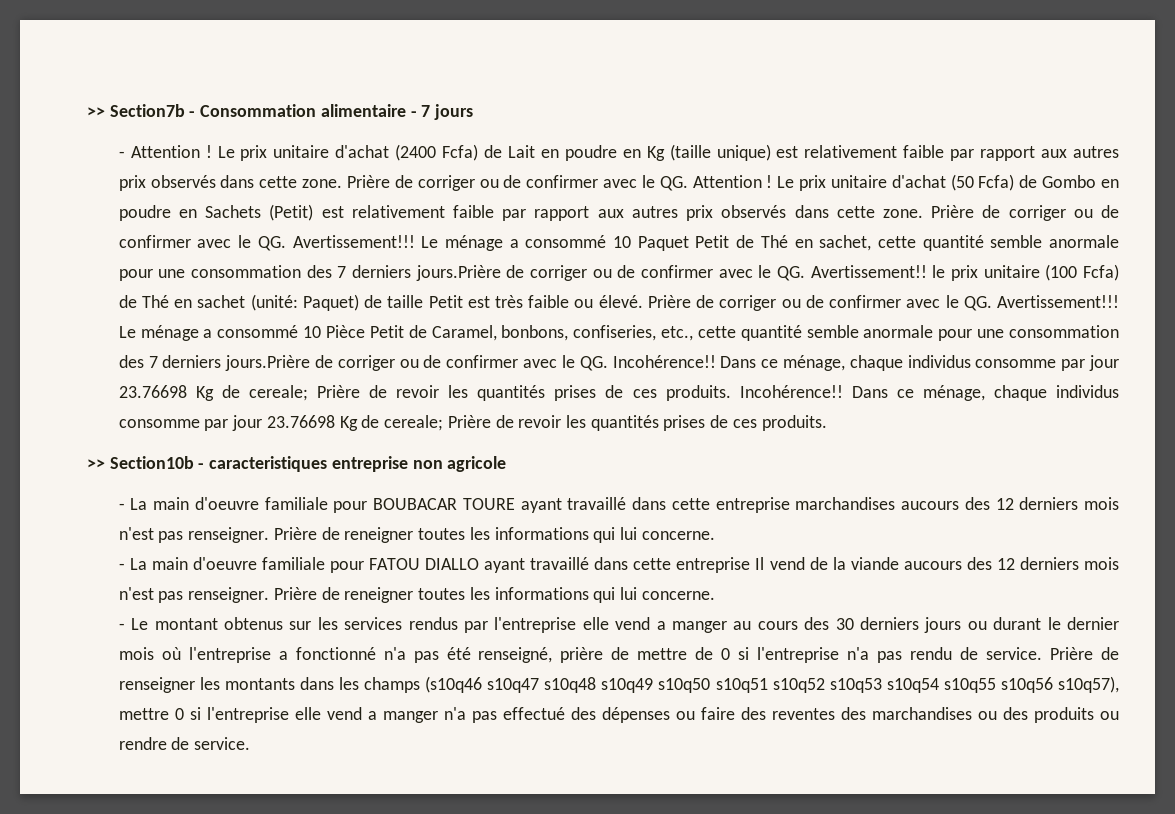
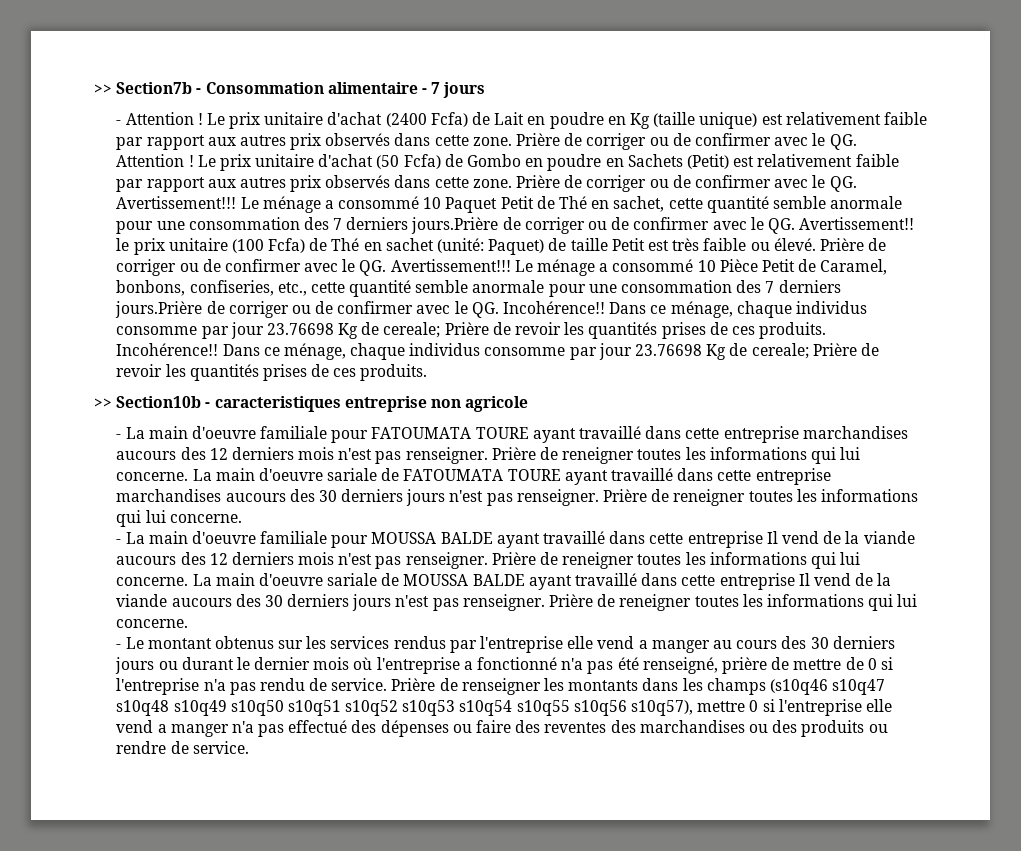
- - La main d'oeuvre familiale pour BOUBACAR TOURE ayant travaillé dans cette entreprise marchandises aucours des 12 derniers mois n'est pas renseigner. Prière de reneigner toutes les informations qui lui concerne.
- - La main d'oeuvre familiale pour FATOU DIALLO ayant travaillé dans cette entreprise Il vend de la viande aucours des 12 derniers mois n'est pas renseigner.
+ - La main d'oeuvre familiale pour FATOUMATA TOURE ayant travaillé dans cette entreprise marchandises aucours des 12 derniers mois n'est pas renseigner. Prière de reneigner toutes les informations qui lui concerne. La main d'oeuvre sariale de FATOUMATA TOURE ayant travaillé dans cette entreprise marchandises aucours des 30 derniers jours n'est pas renseigner. Prière de reneigner toutes les informations qui lui concerne.
+ - La main d'oeuvre familiale pour MOUSSA BALDE ayant travaillé dans cette entreprise Il vend de la viande aucours des 12 derniers mois n'est pas renseigner.
+ La main d'oeuvre sariale de MOUSSA BALDE ayant travaillé dans cette entreprise Il vend de la viande aucours des 30 derniers jours n'est pas renseigner. Prière de reneigner toutes les informations qui lui concerne.

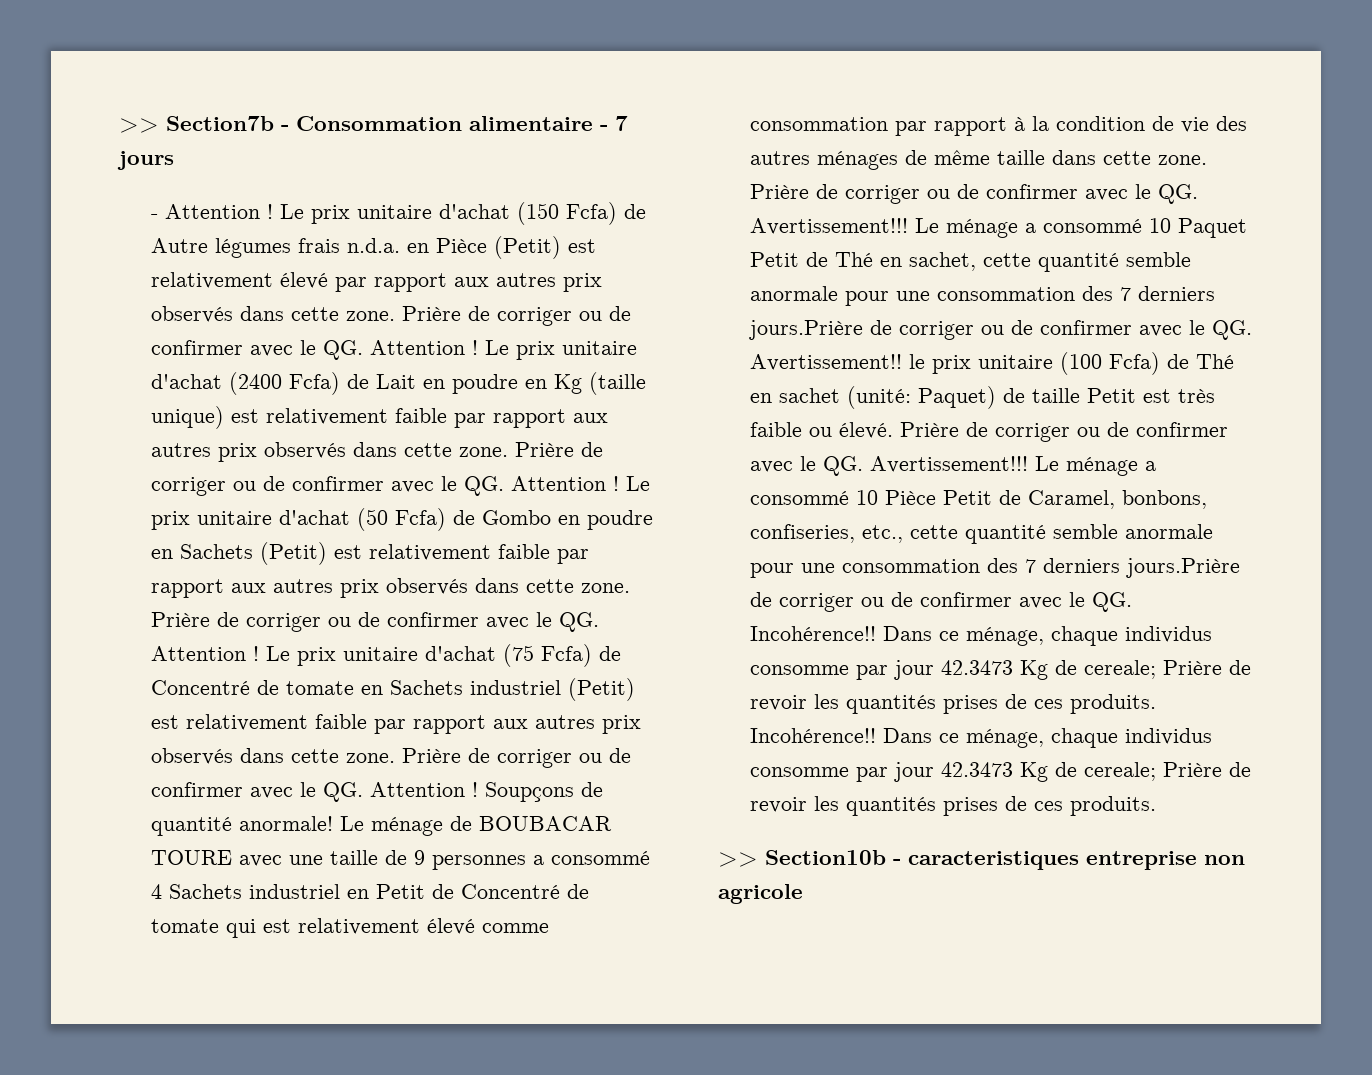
- Le prix unitaire d'achat (2400 Fcfa) de Lait en poudre en Kg (taille unique) est relativement faible par rapport aux autres prix observés dans cette zone.
+ Le prix unitaire d'achat (150 Fcfa) de Autre légumes frais n.d.a. en Pièce (Petit) est relativement élevé par rapport aux autres prix observés dans cette zone. Prière de corriger ou de confirmer avec le QG. Attention ! Le prix unitaire d'achat (2400 Fcfa) de Lait en poudre en Kg (taille unique) est relativement faible par rapport aux autres prix observés dans cette zone.
- Le prix unitaire d'achat (50 Fcfa) de Gombo en poudre en Sachets (Petit) est relativement faible par rapport aux autres prix observés dans cette zone. Prière de corriger ou de confirmer avec le QG. Avertissement!!!
+ Le prix unitaire d'achat (50 Fcfa) de Gombo en poudre en Sachets (Petit) est relativement faible par rapport aux autres prix observés dans cette zone. Prière de corriger ou de confirmer avec le QG. Attention ! Le prix unitaire d'achat (75 Fcfa) de Concentré de tomate en Sachets industriel (Petit) est relativement faible par rapport aux autres prix observés dans cette zone. Prière de corriger ou de confirmer avec le QG. Attention ! Soupçons de quantité anormale! Le ménage de BOUBACAR TOURE avec une taille de 9 personnes a consommé 4 Sachets industriel en Petit de Concentré de tomate qui est relativement élevé comme consommation par rapport à la condition de vie des autres ménages de même taille dans cette zone. Prière de corriger ou de confirmer avec le QG. Avertissement!!!
- Le ménage a consommé 10 Pièce Petit de Caramel, bonbons, confiseries, etc., cette quantité semble anormale pour une consommation des 7 derniers jours.Prière de corriger ou de confirmer avec le QG. Incohérence!! Dans ce ménage, chaque individus consomme par jour 23.76698 Kg de cereale; Prière de revoir les quantités prises de ces produits. Incohérence!! Dans ce ménage, chaque individus consomme par jour 23.76698 Kg de cereale; Prière de revoir les quantités prises de ces produits.
+ Le ménage a consommé 10 Pièce Petit de Caramel, bonbons, confiseries, etc., cette quantité semble anormale pour une consommation des 7 derniers jours.Prière de corriger ou de confirmer avec le QG. Incohérence!! Dans ce ménage, chaque individus consomme par jour 42.3473 Kg de cereale; Prière de revoir les quantités prises de ces produits. Incohérence!! Dans ce ménage, chaque individus consomme par jour 42.3473 Kg de cereale; Prière de revoir les quantités prises de ces produits.
- - La main d'oeuvre familiale pour FATOUMATA TOURE ayant travaillé dans cette entreprise marchandises aucours des 12 derniers mois n'est pas renseigner. Prière de reneigner toutes les informations qui lui concerne. La main d'oeuvre sariale de FATOUMATA TOURE ayant travaillé dans cette entreprise marchandises aucours des 30 derniers jours n'est pas renseigner. Prière de reneigner toutes les informations qui lui concerne.
- - La main d'oeuvre familiale pour MOUSSA BALDE ayant travaillé dans cette entreprise Il vend de la viande aucours des 12 derniers mois n'est pas renseigner. Prière de reneigner toutes les informations qui lui concerne. La main d'oeuvre sariale de MOUSSA BALDE ayant travaillé dans cette entreprise Il vend de la viande aucours des 30 derniers jours n'est pas renseigner. Prière de reneigner toutes les informations qui lui concerne.
- - Le montant obtenus sur les services rendus par l'entreprise elle vend a manger au cours des 30 derniers jours ou durant le dernier mois où l'entreprise a fonctionné n'a pas été renseigné, prière de mettre de 0 si l'entreprise n'a pas rendu de service. Prière de renseigner les montants dans les champs (s10q46 s10q47 s10q48 s10q49 s10q50 s10q51 s10q52 s10q53 s10q54 s10q55 s10q56 s10q57), mettre 0 si l'entreprise elle vend a manger n'a pas effectué des dépenses ou faire des reventes des marchandises ou des produits ou rendre de service.

